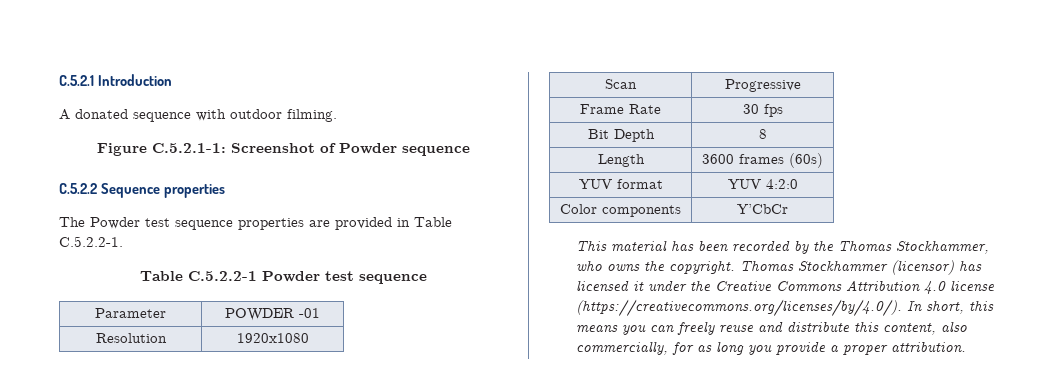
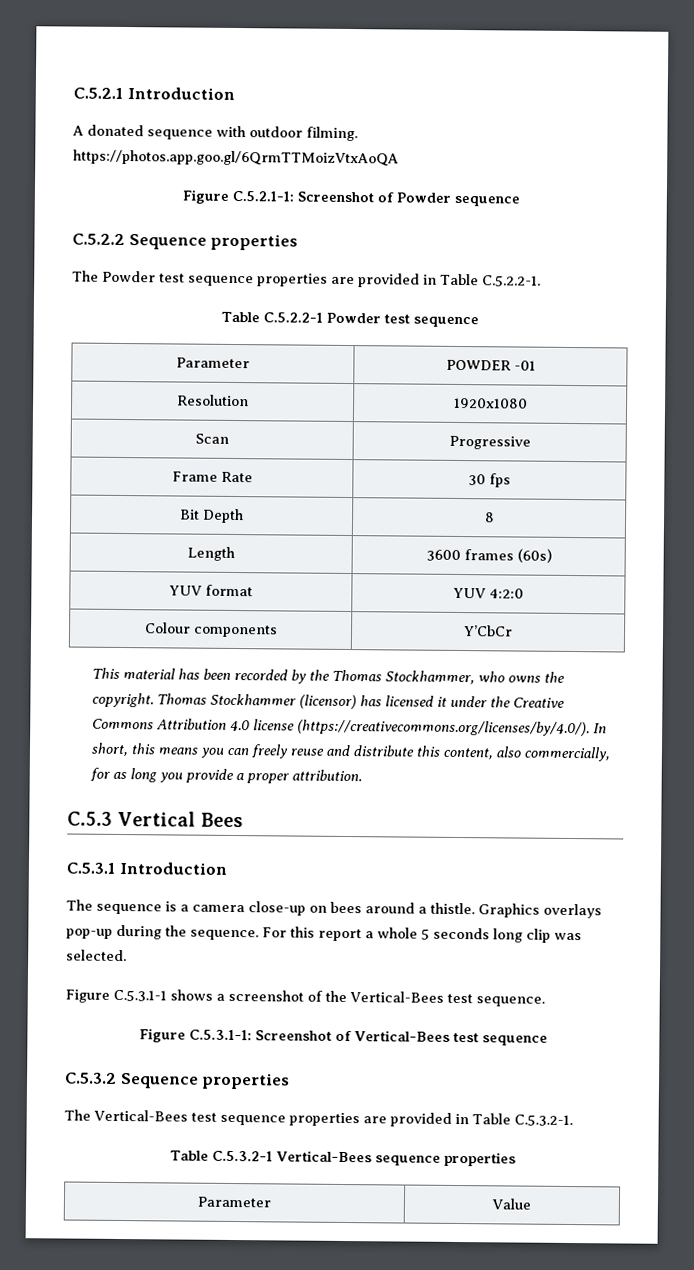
- A donated sequence with outdoor filming.
+ A donated sequence with outdoor filming. https://photos.app.goo.gl/6QrmTTMoizVtxAoQA
- Color components | Y’CbCr
+ Colour components | Y’CbCr
+ C.5.3 Vertical Bees
+ C.5.3.1 Introduction
+ The sequence is a camera close-up on bees around a thistle. Graphics overlays pop-up during the sequence. For this report a whole 5 seconds long clip was selected.
+ Figure C.5.3.1-1 shows a screenshot of the Vertical-Bees test sequence.
+ Figure C.5.3.1-1: Screenshot of Vertical-Bees test sequence
+ C.5.3.2 Sequence properties
+ The Vertical-Bees test sequence properties are provided in Table C.5.3.2-1.
+ Table C.5.3.2-1 Vertical-Bees sequence properties
+ Parameter | Value

